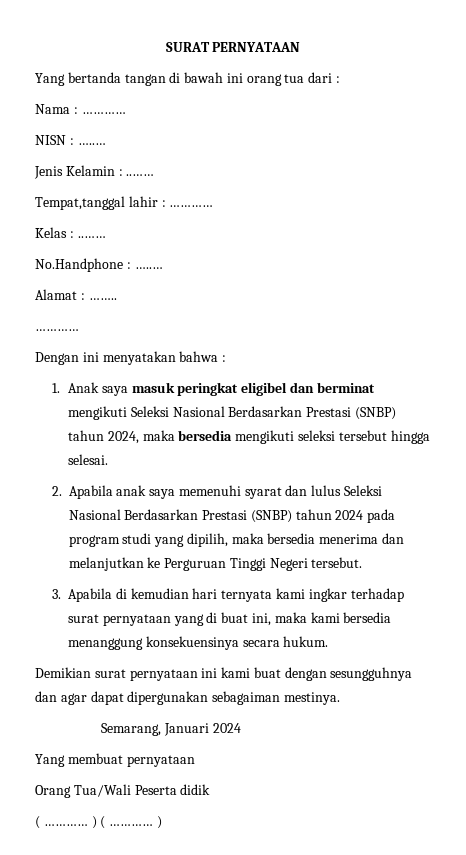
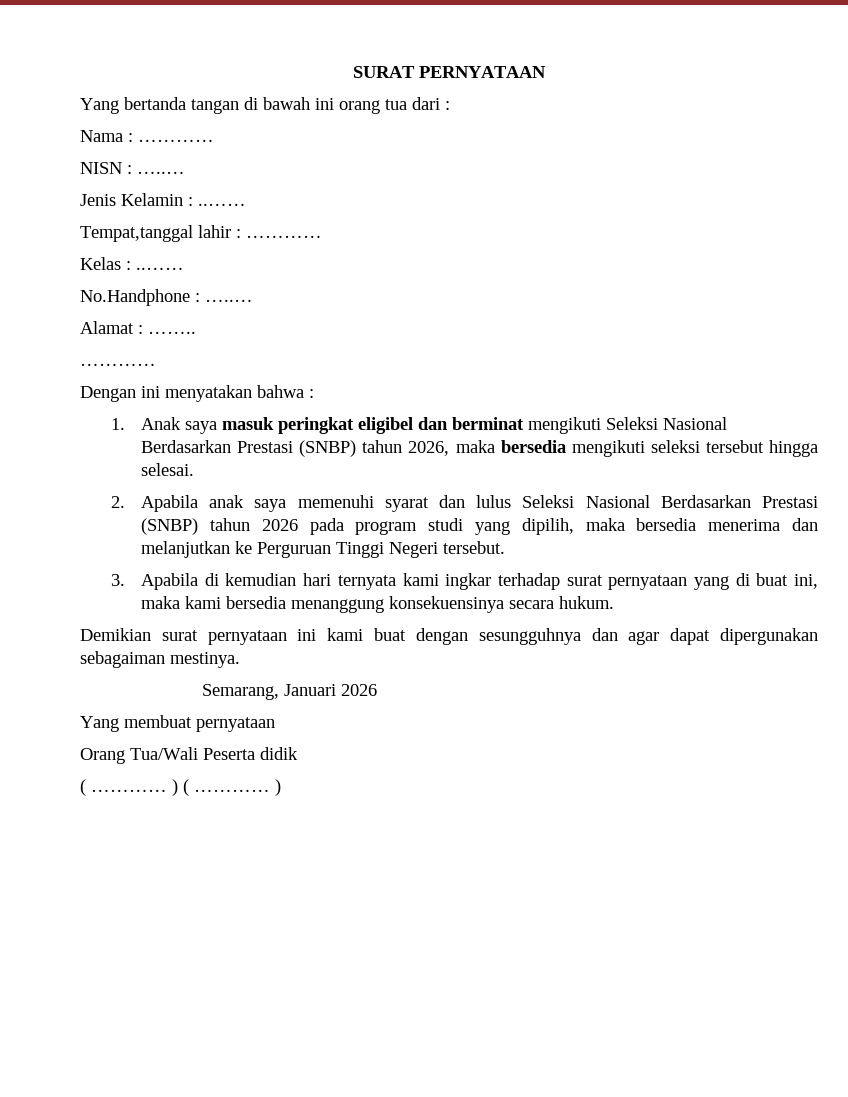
- 1. Anak saya masuk peringkat eligibel dan berminat mengikuti Seleksi Nasional Berdasarkan Prestasi (SNBP) tahun 2024, maka bersedia mengikuti seleksi tersebut hingga selesai.
+ 1. Anak saya masuk peringkat eligibel dan berminat mengikuti Seleksi Nasional Berdasarkan Prestasi (SNBP) tahun 2026, maka bersedia mengikuti seleksi tersebut hingga selesai.
- 2. Apabila anak saya memenuhi syarat dan lulus Seleksi Nasional Berdasarkan Prestasi (SNBP) tahun 2024 pada program studi yang dipilih, maka bersedia menerima dan melanjutkan ke Perguruan Tinggi Negeri tersebut.
+ 2. Apabila anak saya memenuhi syarat dan lulus Seleksi Nasional Berdasarkan Prestasi (SNBP) tahun 2026 pada program studi yang dipilih, maka bersedia menerima dan melanjutkan ke Perguruan Tinggi Negeri tersebut.
- Semarang, Januari 2024
+ Semarang, Januari 2026

